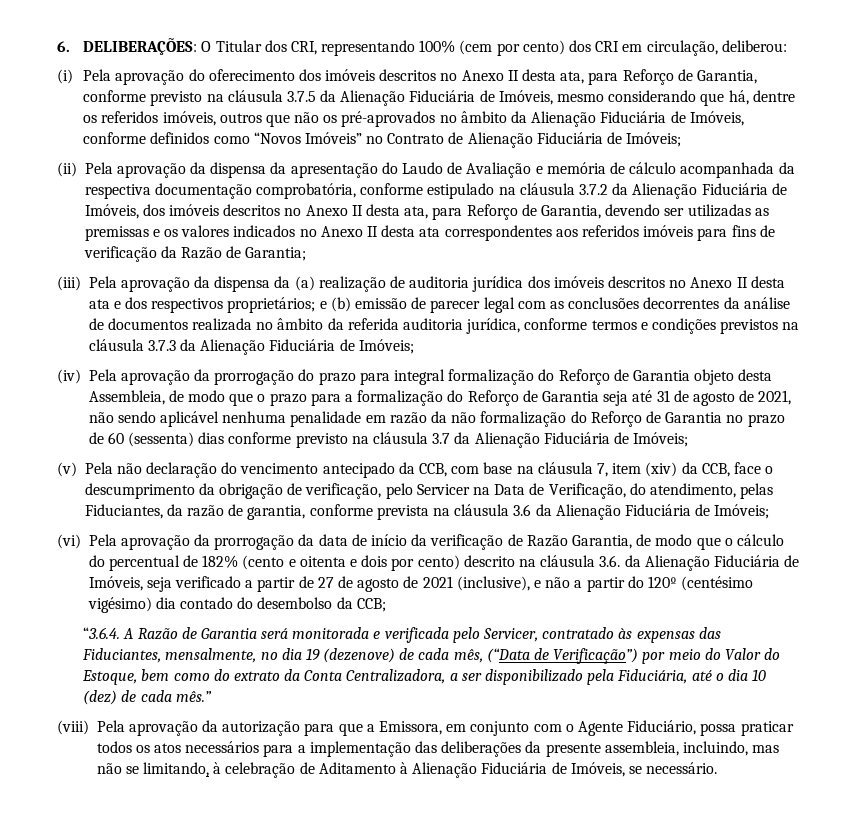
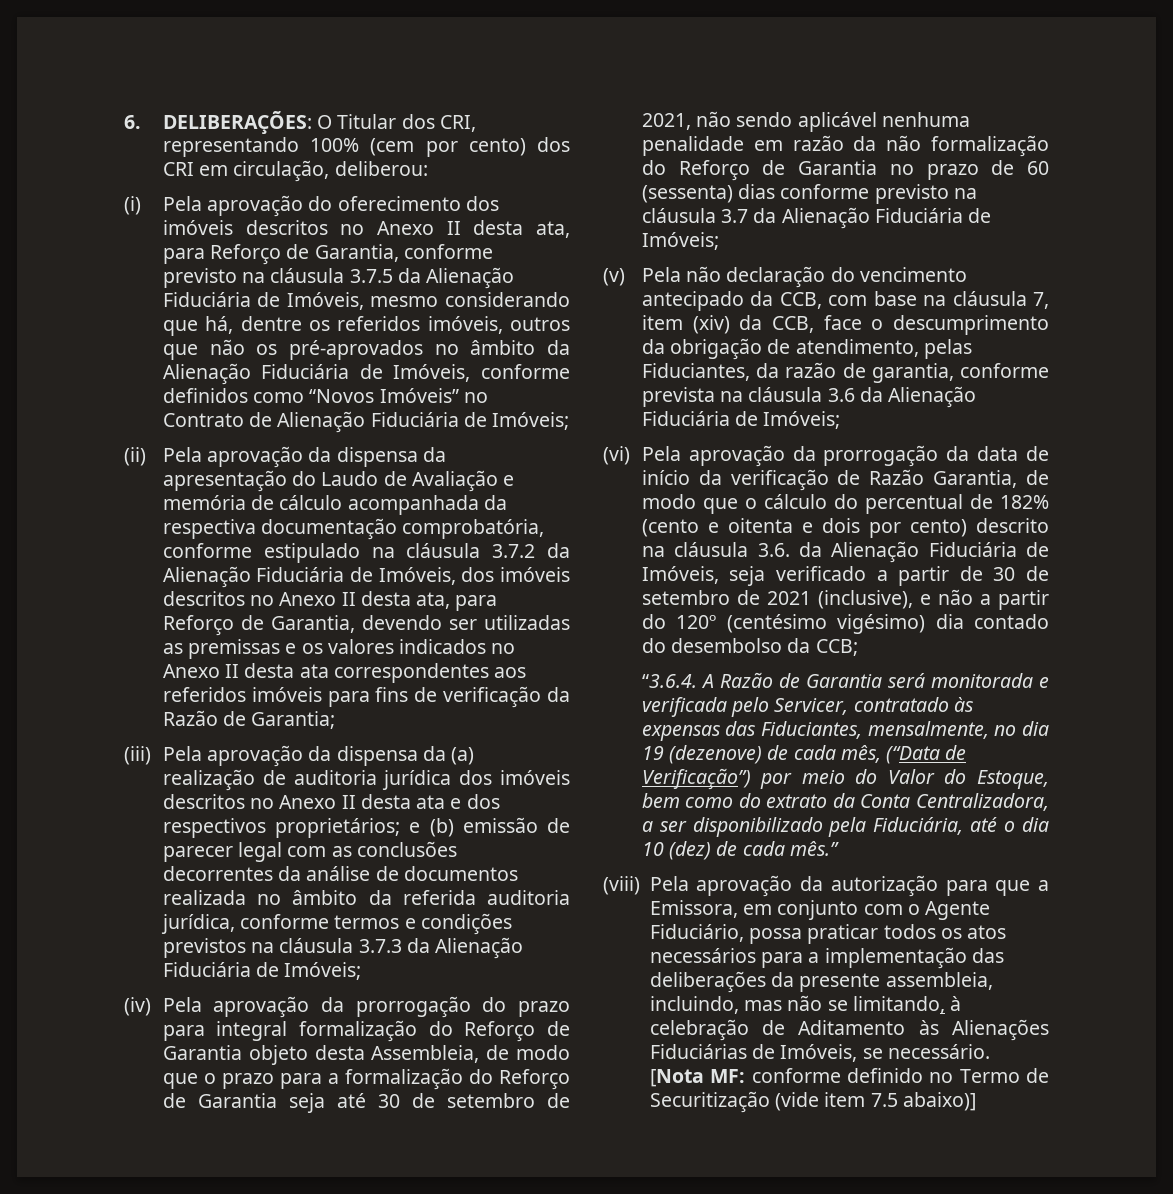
- (iv) Pela aprovação da prorrogação do prazo para integral formalização do Reforço de Garantia objeto desta Assembleia, de modo que o prazo para a formalização do Reforço de Garantia seja até 31 de agosto de 2021, não sendo aplicável nenhuma penalidade em razão da não formalização do Reforço de Garantia no prazo de 60 (sessenta) dias conforme previsto na cláusula 3.7 da Alienação Fiduciária de Imóveis;
+ (iv) Pela aprovação da prorrogação do prazo para integral formalização do Reforço de Garantia objeto desta Assembleia, de modo que o prazo para a formalização do Reforço de Garantia seja até 30 de setembro de 2021, não sendo aplicável nenhuma penalidade em razão da não formalização do Reforço de Garantia no prazo de 60 (sessenta) dias conforme previsto na cláusula 3.7 da Alienação Fiduciária de Imóveis;
- (v) Pela não declaração do vencimento antecipado da CCB, com base na cláusula 7, item (xiv) da CCB, face o descumprimento da obrigação de verificação, pelo Servicer na Data de Verificação, do atendimento, pelas Fiduciantes, da razão de garantia, conforme prevista na cláusula 3.6 da Alienação Fiduciária de Imóveis;
+ (v) Pela não declaração do vencimento antecipado da CCB, com base na cláusula 7, item (xiv) da CCB, face o descumprimento da obrigação de atendimento, pelas Fiduciantes, da razão de garantia, conforme prevista na cláusula 3.6 da Alienação Fiduciária de Imóveis;
- (vi) Pela aprovação da prorrogação da data de início da verificação de Razão Garantia, de modo que o cálculo do percentual de 182% (cento e oitenta e dois por cento) descrito na cláusula 3.6. da Alienação Fiduciária de Imóveis, seja verificado a partir de 27 de agosto de 2021 (inclusive), e não a partir do 120º (centésimo vigésimo) dia contado do desembolso da CCB;
+ (vi) Pela aprovação da prorrogação da data de início da verificação de Razão Garantia, de modo que o cálculo do percentual de 182% (cento e oitenta e dois por cento) descrito na cláusula 3.6. da Alienação Fiduciária de Imóveis, seja verificado a partir de 30 de setembro de 2021 (inclusive), e não a partir do 120º (centésimo vigésimo) dia contado do desembolso da CCB;
- (viii) Pela aprovação da autorização para que a Emissora, em conjunto com o Agente Fiduciário, possa praticar todos os atos necessários para a implementação das deliberações da presente assembleia, incluindo, mas não se limitando, à celebração de Aditamento à Alienação Fiduciária de Imóveis, se necessário.
+ (viii) Pela aprovação da autorização para que a Emissora, em conjunto com o Agente Fiduciário, possa praticar todos os atos necessários para a implementação das deliberações da presente assembleia, incluindo, mas não se limitando, à celebração de Aditamento às Alienações Fiduciárias de Imóveis, se necessário.
+ [Nota MF: conforme definido no Termo de Securitização (vide item 7.5 abaixo)]

